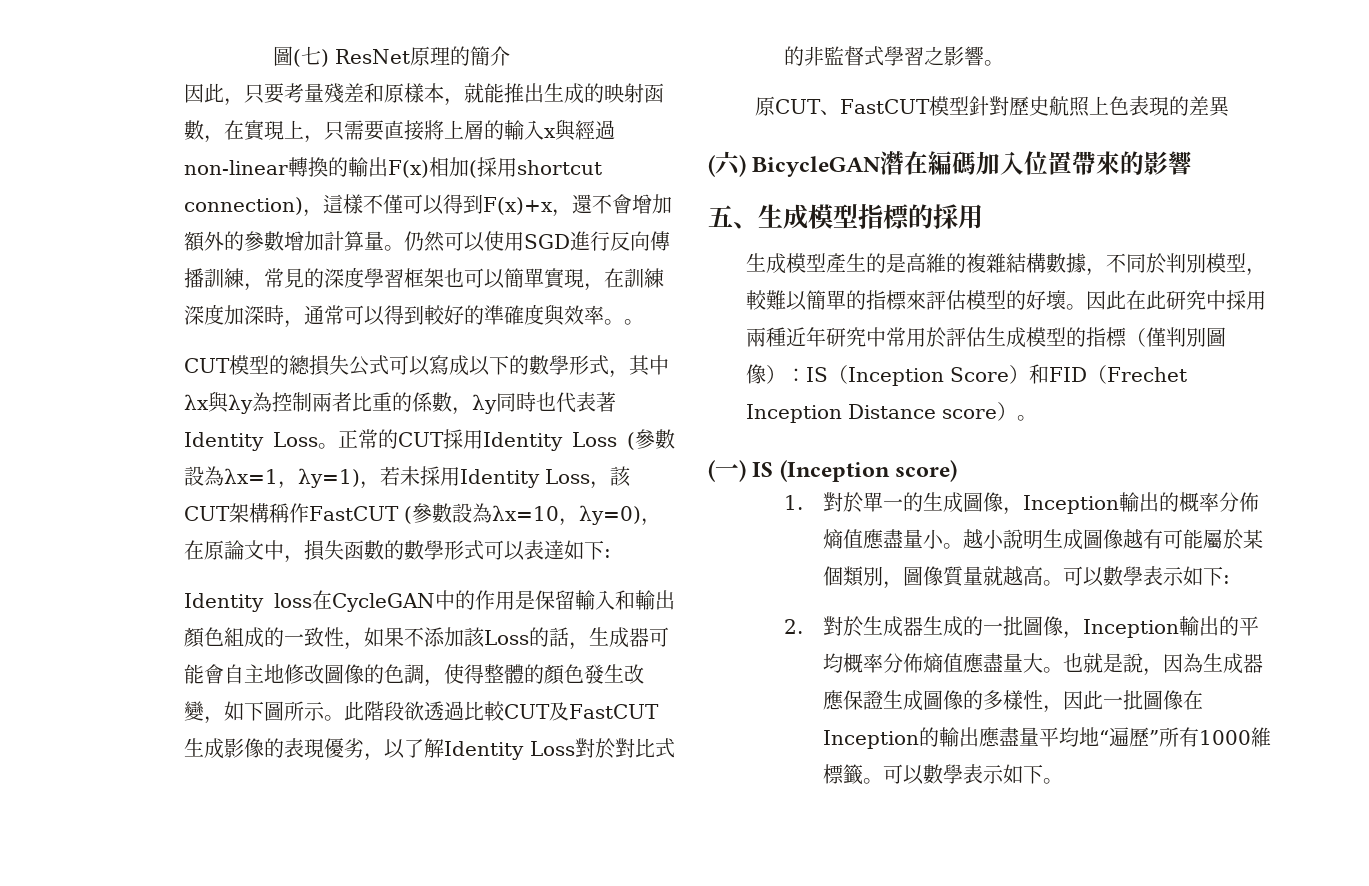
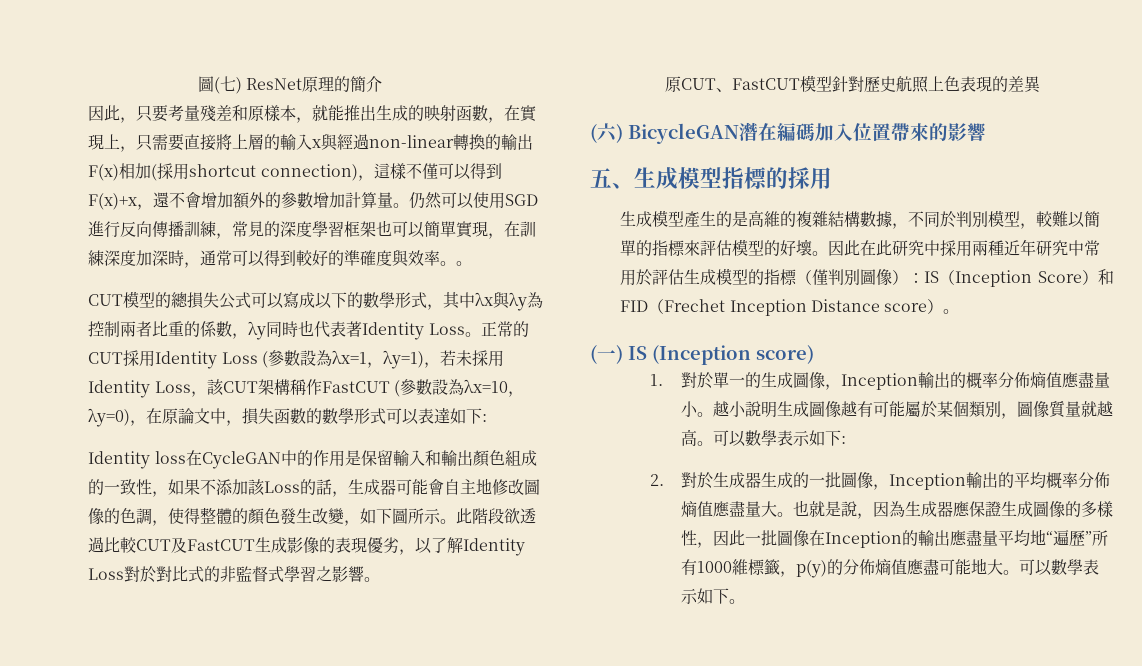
- 也就是說，因為生成器應保證生成圖像的多樣性，因此一批圖像在Inception的輸出應盡量平均地“遍歷”所有1000維標籤。
+ 也就是說，因為生成器應保證生成圖像的多樣性，因此一批圖像在Inception的輸出應盡量平均地“遍歷”所有1000維標籤，p(y)的分佈熵值應盡可能地大。

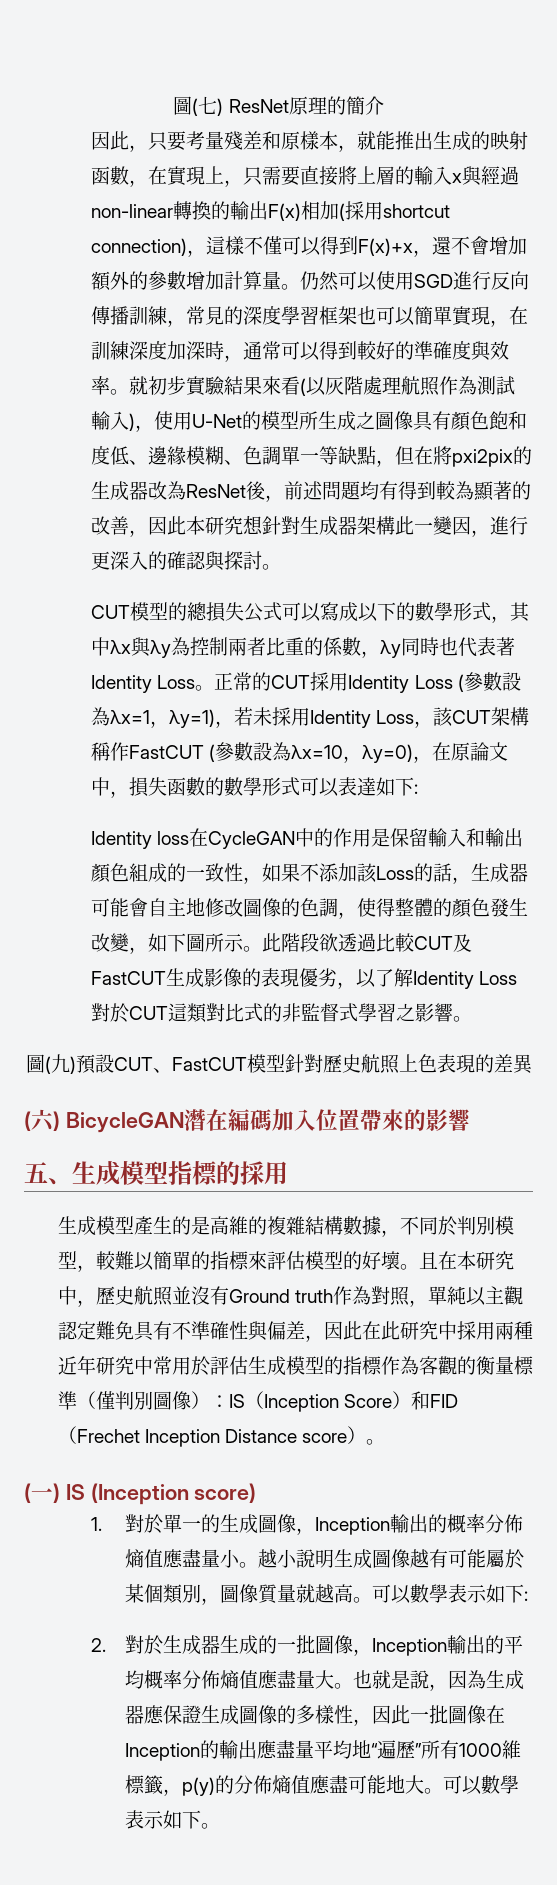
- 仍然可以使用SGD進行反向傳播訓練，常見的深度學習框架也可以簡單實現，在訓練深度加深時，通常可以得到較好的準確度與效率。。
+ 仍然可以使用SGD進行反向傳播訓練，常見的深度學習框架也可以簡單實現，在訓練深度加深時，通常可以得到較好的準確度與效率。就初步實驗結果來看(以灰階處理航照作為測試輸入)，使用U-Net的模型所生成之圖像具有顏色飽和度低、邊緣模糊、色調單一等缺點，但在將pxi2pix的生成器改為ResNet後，前述問題均有得到較為顯著的改善，因此本研究想針對生成器架構此一變因，進行更深入的確認與探討。
- 此階段欲透過比較CUT及FastCUT生成影像的表現優劣，以了解Identity Loss對於對比式的非監督式學習之影響。
+ 此階段欲透過比較CUT及FastCUT生成影像的表現優劣，以了解Identity Loss對於CUT這類對比式的非監督式學習之影響。
- 原CUT、FastCUT模型針對歷史航照上色表現的差異
+ 圖(九)預設CUT、FastCUT模型針對歷史航照上色表現的差異
- 因此在此研究中採用兩種近年研究中常用於評估生成模型的指標（僅判別圖像）：IS（Inception Score）和FID（Frechet Inception Distance score）。
+ 且在本研究中，歷史航照並沒有Ground truth作為對照，單純以主觀認定難免具有不準確性與偏差，因此在此研究中採用兩種近年研究中常用於評估生成模型的指標作為客觀的衡量標準（僅判別圖像）：IS（Inception Score）和FID（Frechet Inception Distance score）。

